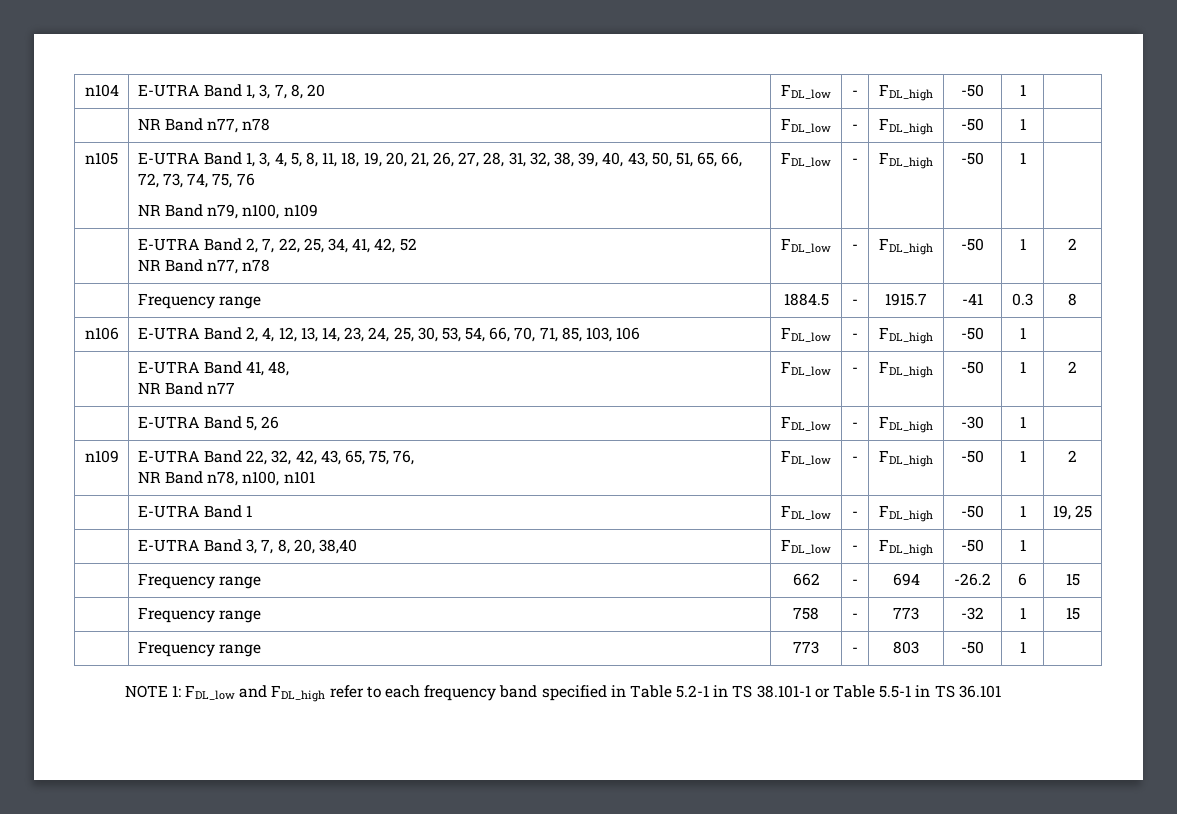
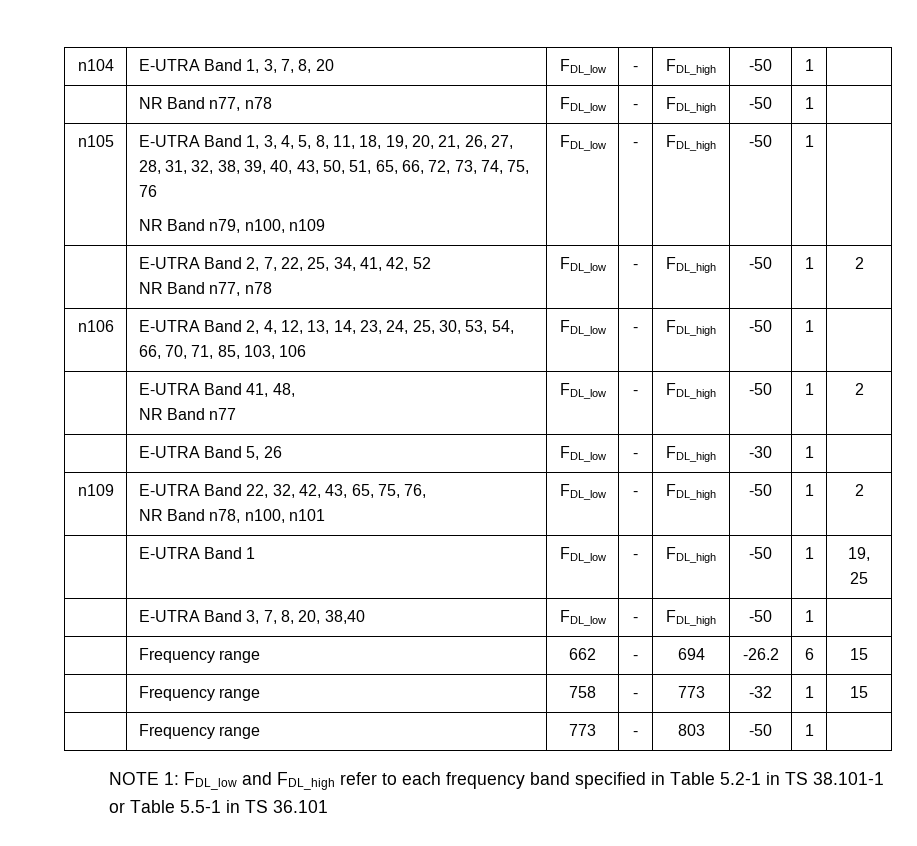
- | Frequency range | 1884.5 | - | 1915.7 | -41 | 0.3 | 8

